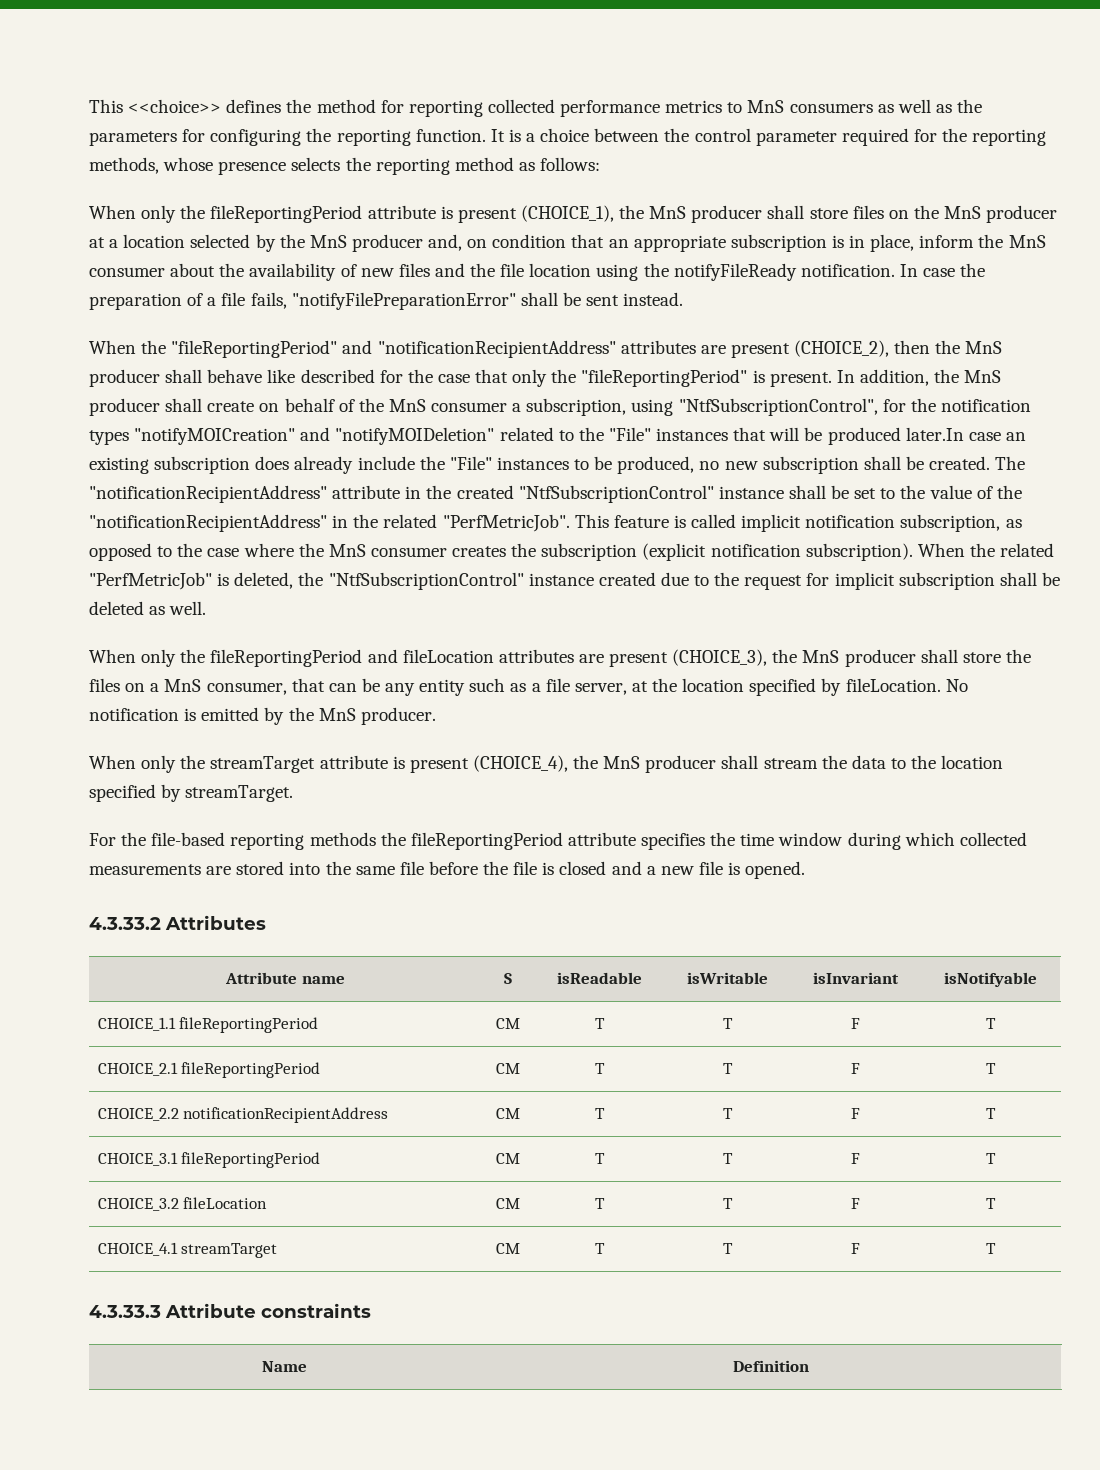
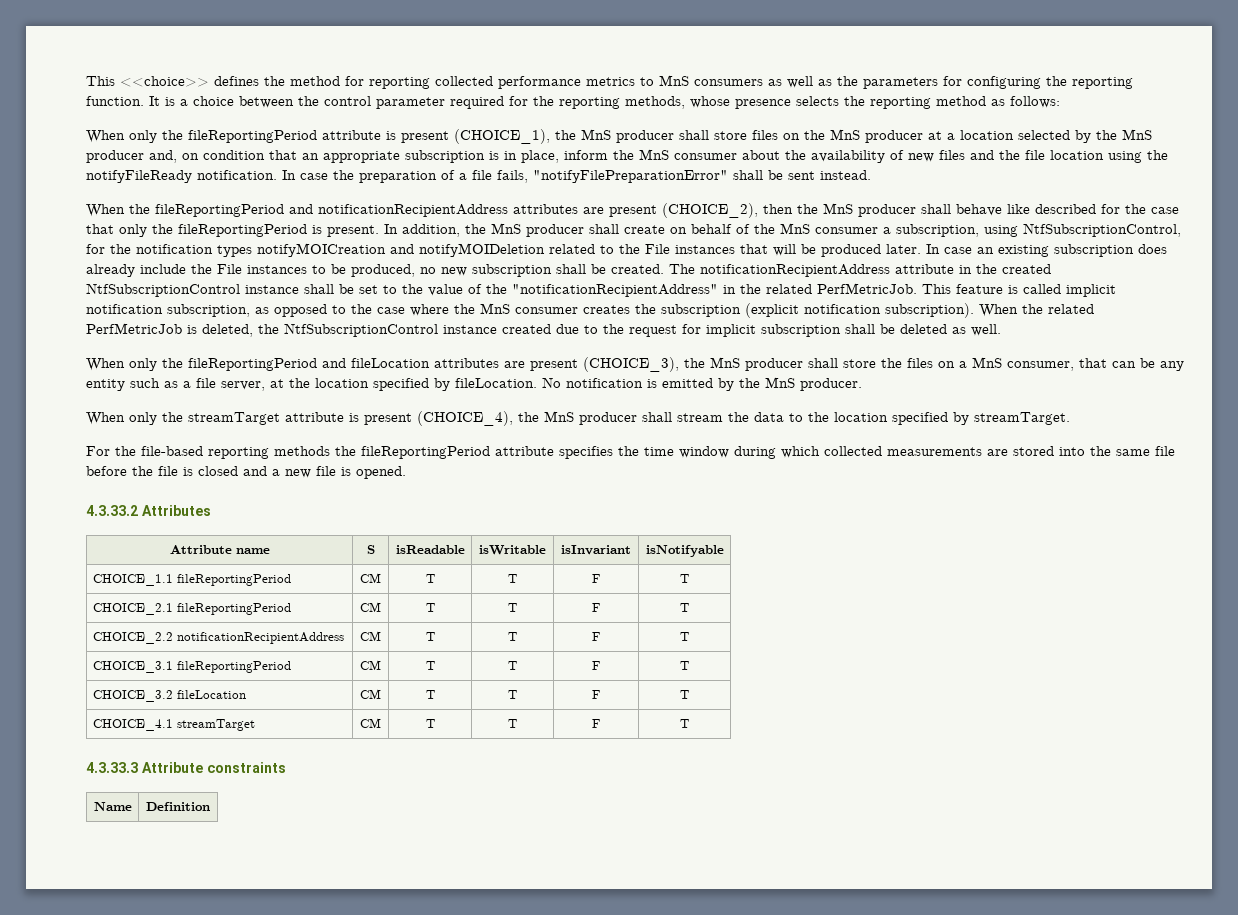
- When the "fileReportingPeriod" and "notificationRecipientAddress" attributes are present (CHOICE_2), then the MnS producer shall behave like described for the case that only the "fileReportingPeriod" is present.
+ When the fileReportingPeriod and notificationRecipientAddress attributes are present (CHOICE_2), then the MnS producer shall behave like described for the case that only the fileReportingPeriod is present.
- In addition, the MnS producer shall create on behalf of the MnS consumer a subscription, using "NtfSubscriptionControl", for the notification types "notifyMOICreation" and "notifyMOIDeletion" related to the "File" instances that will be produced later.In case an existing subscription does already include the "File" instances to be produced, no new subscription shall be created.
+ In addition, the MnS producer shall create on behalf of the MnS consumer a subscription, using NtfSubscriptionControl, for the notification types notifyMOICreation and notifyMOIDeletion related to the File instances that will be produced later. In case an existing subscription does already include the File instances to be produced, no new subscription shall be created.
- The "notificationRecipientAddress" attribute in the created "NtfSubscriptionControl" instance shall be set to the value of the "notificationRecipientAddress" in the related "PerfMetricJob".
+ The notificationRecipientAddress attribute in the created NtfSubscriptionControl instance shall be set to the value of the "notificationRecipientAddress" in the related PerfMetricJob.
- When the related "PerfMetricJob" is deleted, the "NtfSubscriptionControl" instance created due to the request for implicit subscription shall be deleted as well.
+ When the related PerfMetricJob is deleted, the NtfSubscriptionControl instance created due to the request for implicit subscription shall be deleted as well.

